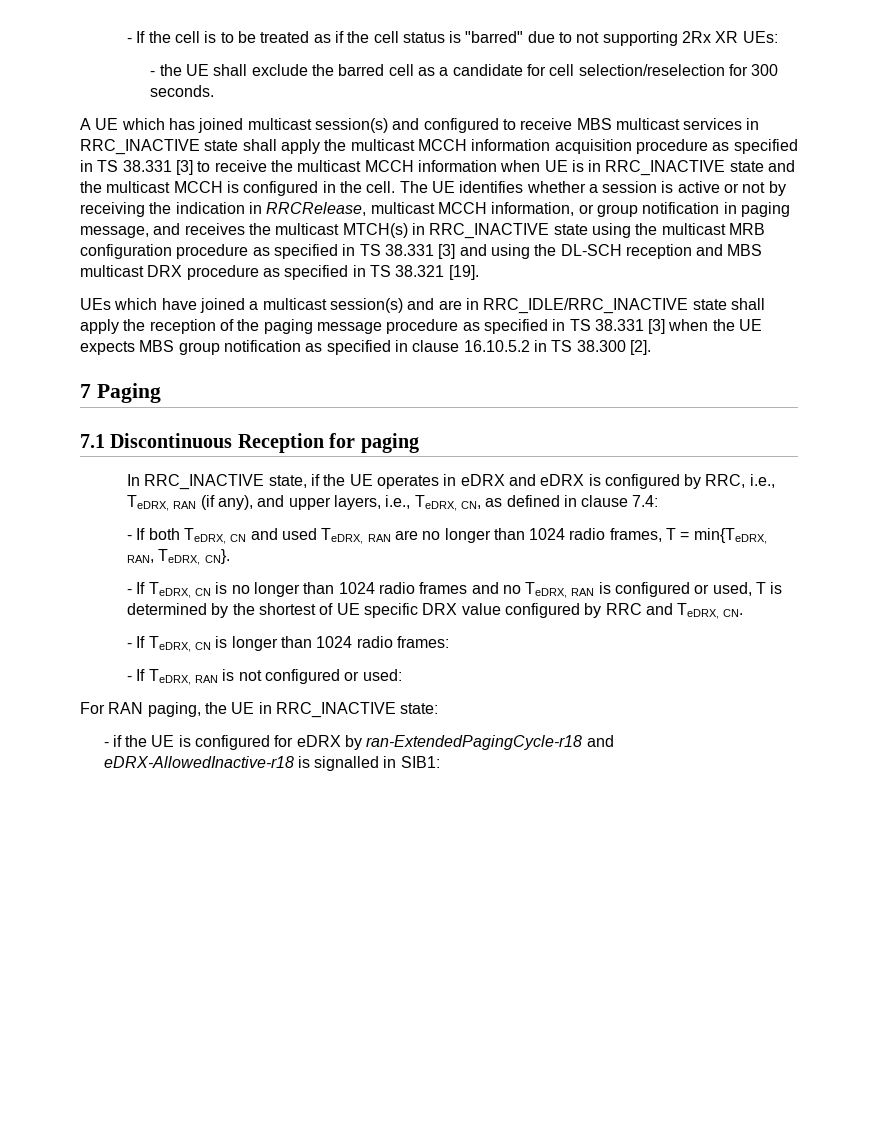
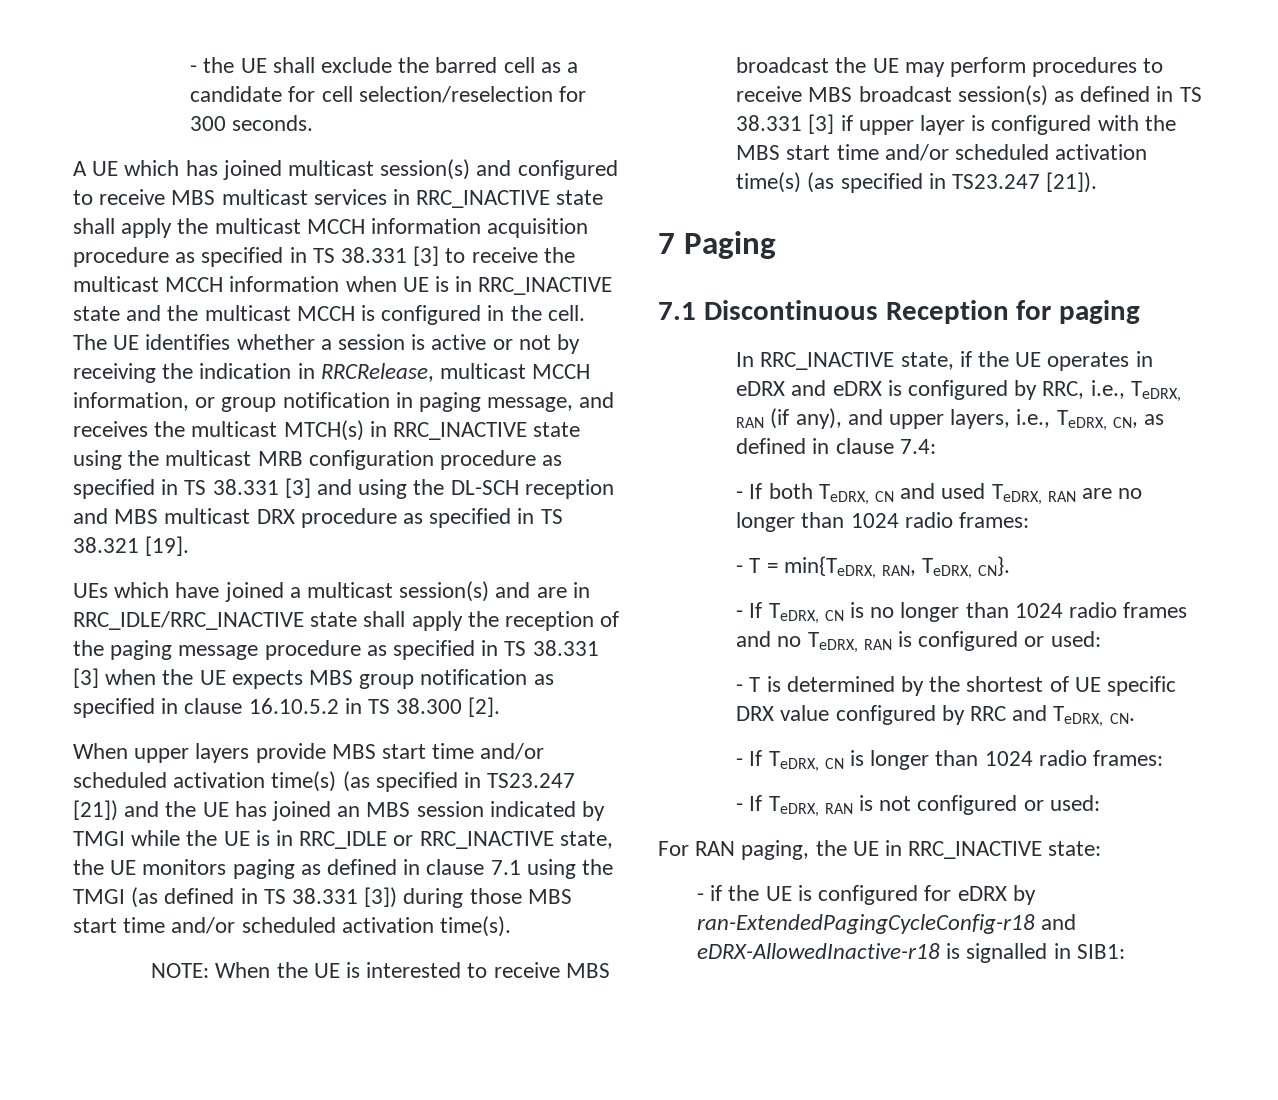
- - If the cell is to be treated as if the cell status is "barred" due to not supporting 2Rx XR UEs:
+ When upper layers provide MBS start time and/or scheduled activation time(s) (as specified in TS23.247 [21]) and the UE has joined an MBS session indicated by TMGI while the UE is in RRC_IDLE or RRC_INACTIVE state, the UE monitors paging as defined in clause 7.1 using the TMGI (as defined in TS 38.331 [3]) during those MBS start time and/or scheduled activation time(s).
+ NOTE: When the UE is interested to receive MBS broadcast the UE may perform procedures to receive MBS broadcast session(s) as defined in TS 38.331 [3] if upper layer is configured with the MBS start time and/or scheduled activation time(s) (as specified in TS23.247 [21]).
- - If both TeDRX, CN and used TeDRX, RAN are no longer than 1024 radio frames, T = min{TeDRX, RAN, TeDRX, CN}.
+ - If both TeDRX, CN and used TeDRX, RAN are no longer than 1024 radio frames:
+ - T = min{TeDRX, RAN, TeDRX, CN}.
- - If TeDRX, CN is no longer than 1024 radio frames and no TeDRX, RAN is configured or used, T is determined by the shortest of UE specific DRX value configured by RRC and TeDRX, CN.
+ - If TeDRX, CN is no longer than 1024 radio frames and no TeDRX, RAN is configured or used:
+ - T is determined by the shortest of UE specific DRX value configured by RRC and TeDRX, CN.
- - if the UE is configured for eDRX by ran-ExtendedPagingCycle-r18 and eDRX-AllowedInactive-r18 is signalled in SIB1:
+ - if the UE is configured for eDRX by ran-ExtendedPagingCycleConfig-r18 and eDRX-AllowedInactive-r18 is signalled in SIB1:

